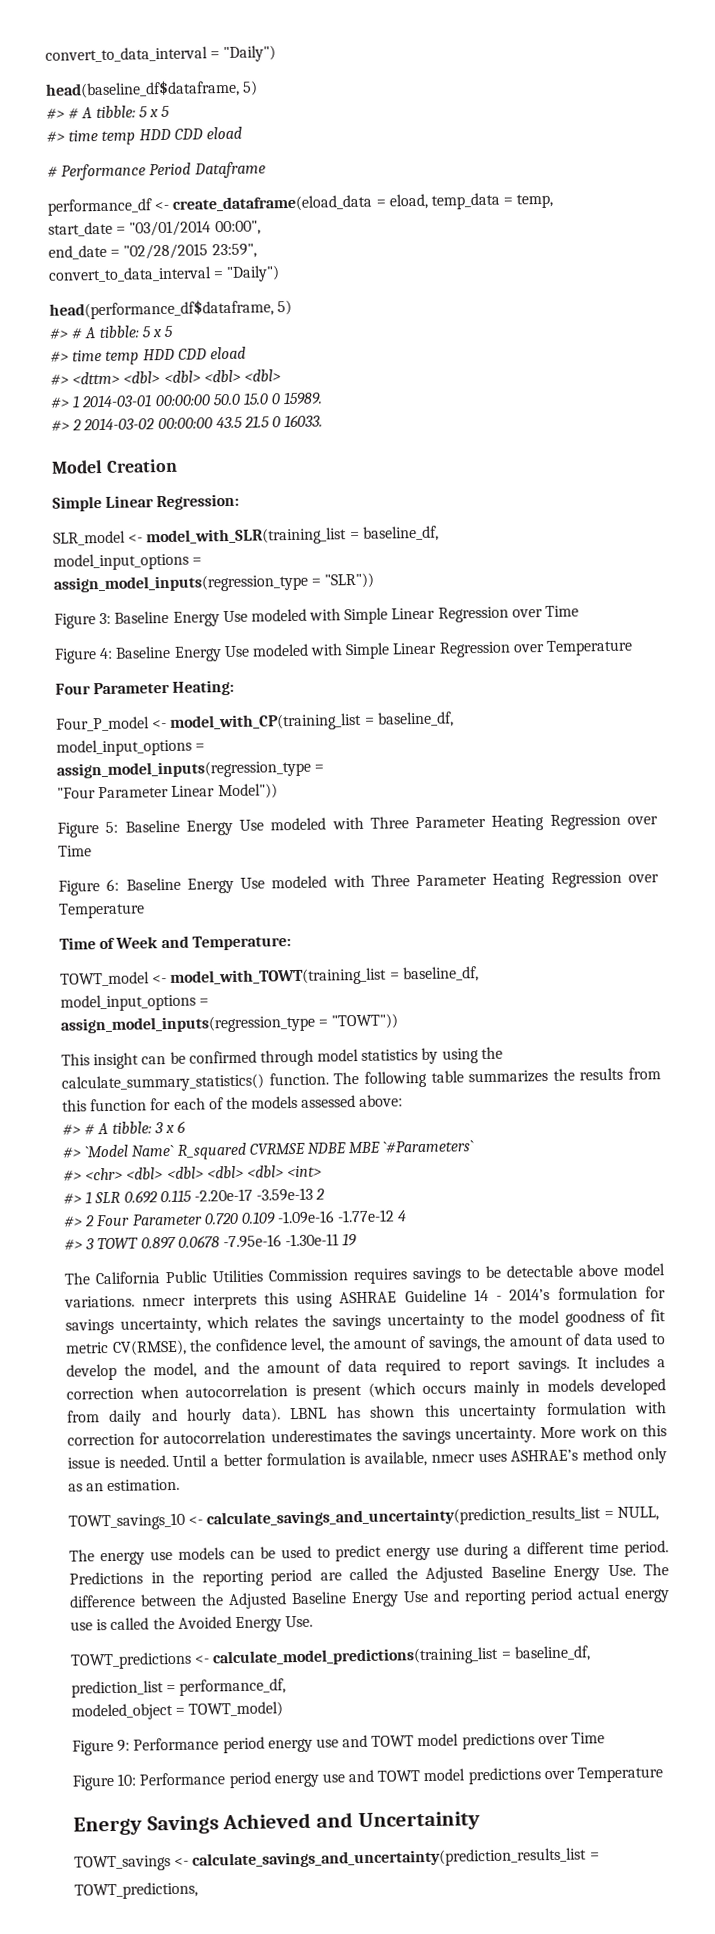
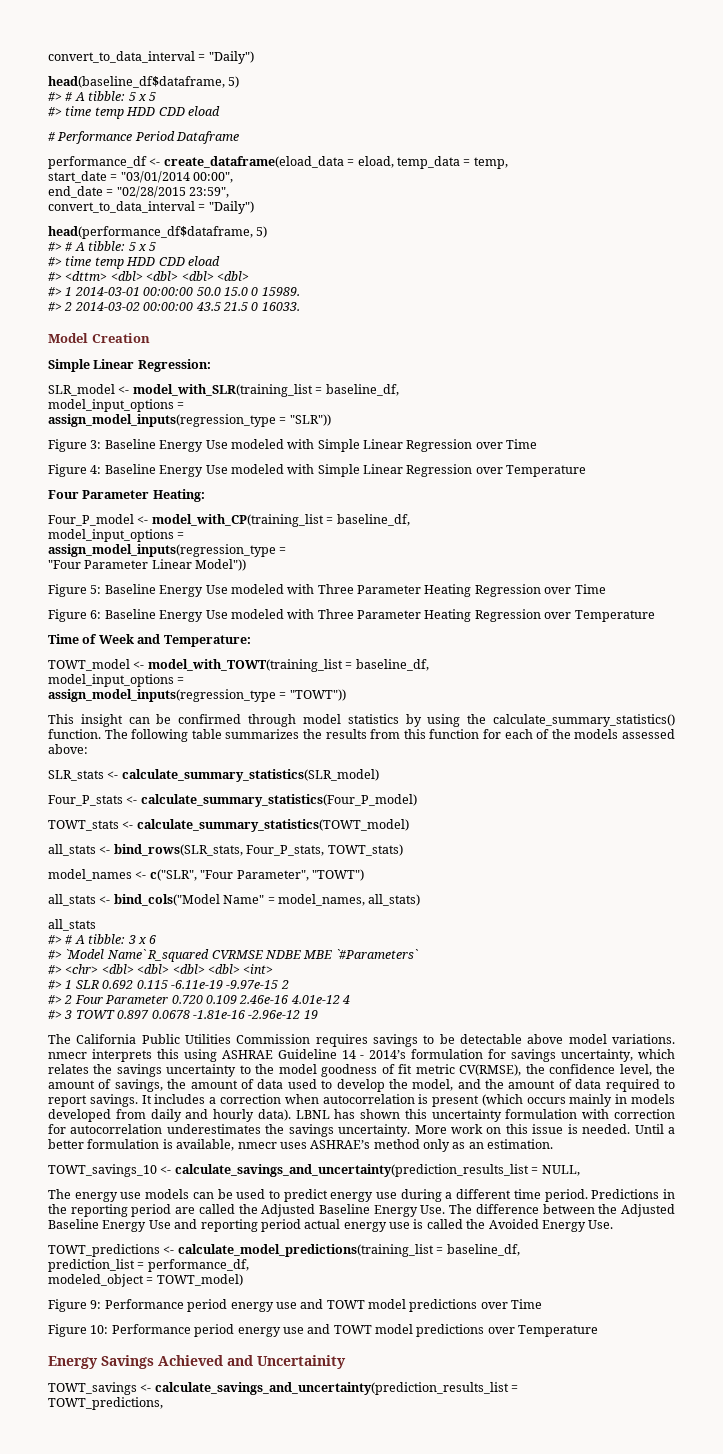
+ SLR_stats <- calculate_summary_statistics(SLR_model)
+ Four_P_stats <- calculate_summary_statistics(Four_P_model)
+ TOWT_stats <- calculate_summary_statistics(TOWT_model)
+ all_stats <- bind_rows(SLR_stats, Four_P_stats, TOWT_stats)
+ model_names <- c("SLR", "Four Parameter", "TOWT")
+ all_stats <- bind_cols("Model Name" = model_names, all_stats)
+ all_stats
- #> 1 SLR 0.692 0.115 -2.20e-17 -3.59e-13 2
+ #> 1 SLR 0.692 0.115 -6.11e-19 -9.97e-15 2
- #> 2 Four Parameter 0.720 0.109 -1.09e-16 -1.77e-12 4
+ #> 2 Four Parameter 0.720 0.109 2.46e-16 4.01e-12 4
- #> 3 TOWT 0.897 0.0678 -7.95e-16 -1.30e-11 19
+ #> 3 TOWT 0.897 0.0678 -1.81e-16 -2.96e-12 19

